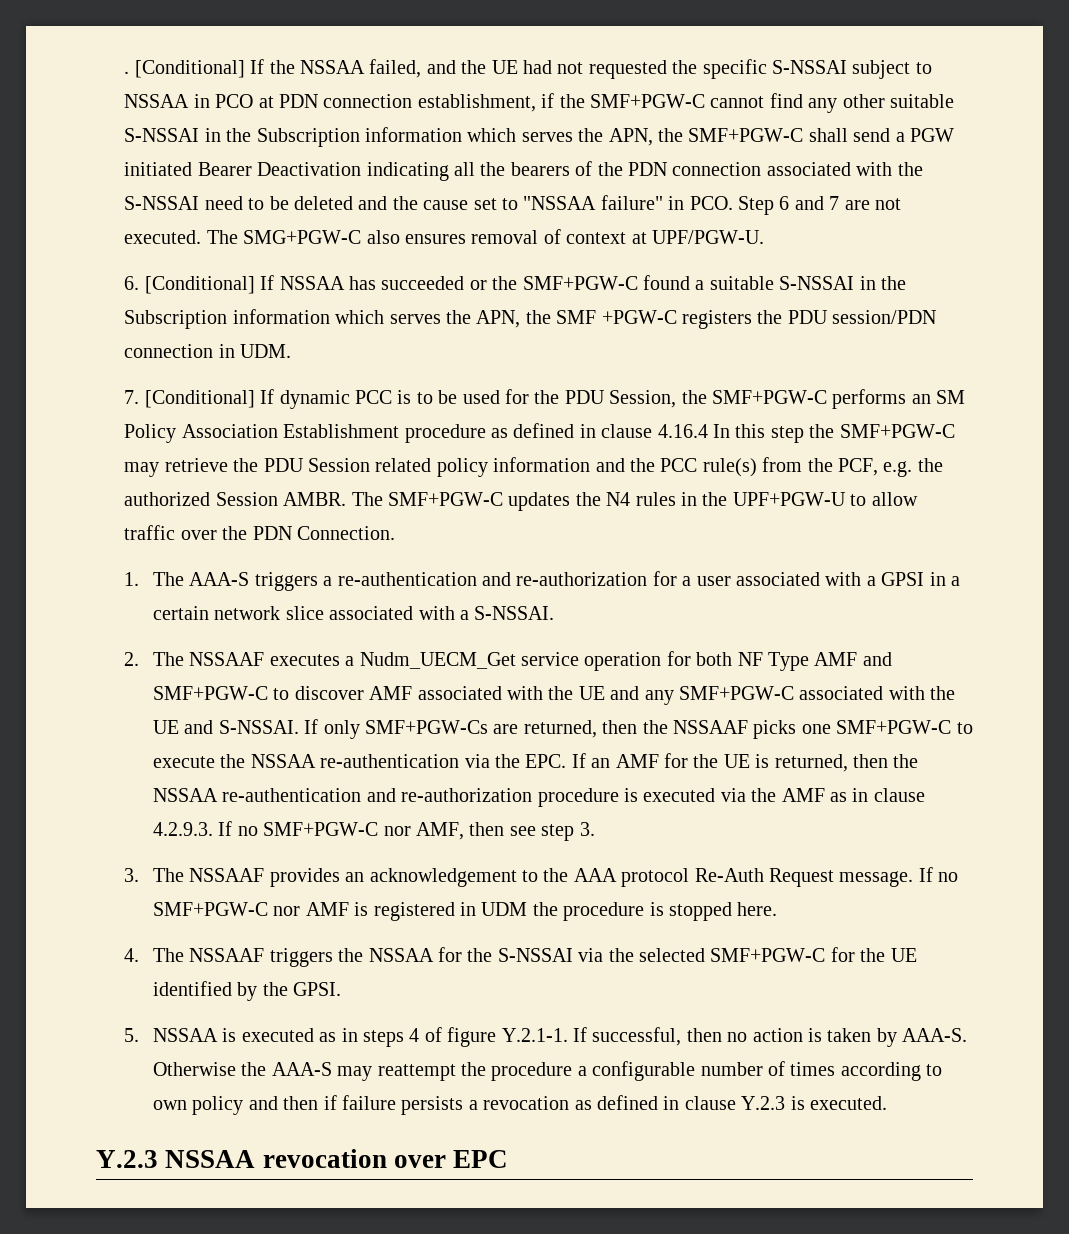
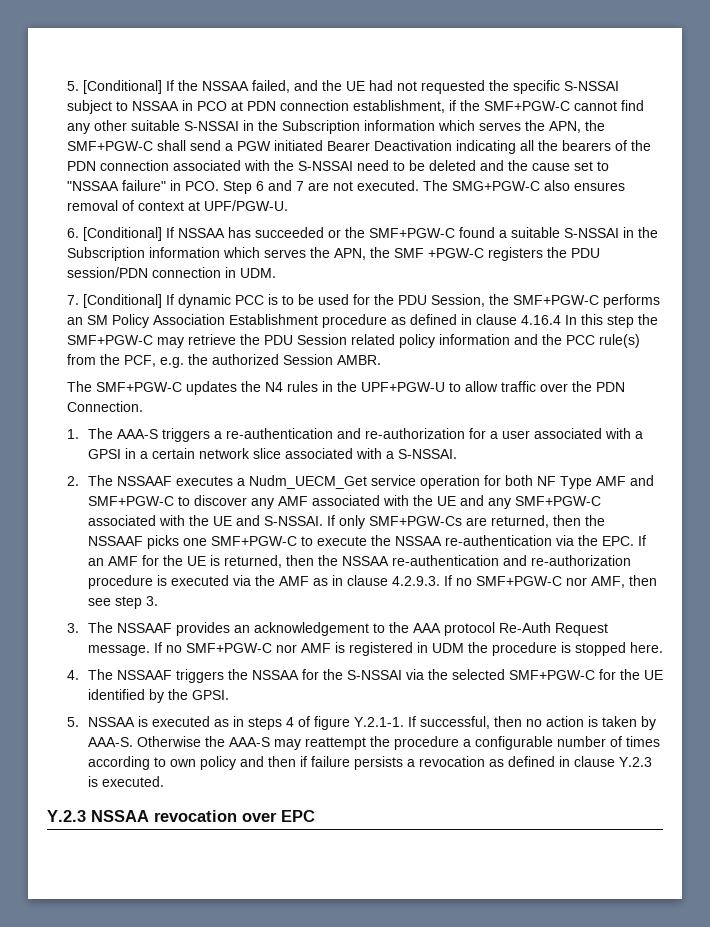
- . [Conditional] If the NSSAA failed, and the UE had not requested the specific S-NSSAI subject to NSSAA in PCO at PDN connection establishment, if the SMF+PGW-C cannot find any other suitable S-NSSAI in the Subscription information which serves the APN, the SMF+PGW-C shall send a PGW initiated Bearer Deactivation indicating all the bearers of the PDN connection associated with the S-NSSAI need to be deleted and the cause set to "NSSAA failure" in PCO. Step 6 and 7 are not executed.
+ 5. [Conditional] If the NSSAA failed, and the UE had not requested the specific S-NSSAI subject to NSSAA in PCO at PDN connection establishment, if the SMF+PGW-C cannot find any other suitable S-NSSAI in the Subscription information which serves the APN, the SMF+PGW-C shall send a PGW initiated Bearer Deactivation indicating all the bearers of the PDN connection associated with the S-NSSAI need to be deleted and the cause set to "NSSAA failure" in PCO. Step 6 and 7 are not executed.
- 7. [Conditional] If dynamic PCC is to be used for the PDU Session, the SMF+PGW-C performs an SM Policy Association Establishment procedure as defined in clause 4.16.4 In this step the SMF+PGW-C may retrieve the PDU Session related policy information and the PCC rule(s) from the PCF, e.g. the authorized Session AMBR. The SMF+PGW-C updates the N4 rules in the UPF+PGW-U to allow traffic over the PDN Connection.
+ 7. [Conditional] If dynamic PCC is to be used for the PDU Session, the SMF+PGW-C performs an SM Policy Association Establishment procedure as defined in clause 4.16.4 In this step the SMF+PGW-C may retrieve the PDU Session related policy information and the PCC rule(s) from the PCF, e.g. the authorized Session AMBR.
+ The SMF+PGW-C updates the N4 rules in the UPF+PGW-U to allow traffic over the PDN Connection.
- 2. The NSSAAF executes a Nudm_UECM_Get service operation for both NF Type AMF and SMF+PGW-C to discover AMF associated with the UE and any SMF+PGW-C associated with the UE and S-NSSAI.
+ 2. The NSSAAF executes a Nudm_UECM_Get service operation for both NF Type AMF and SMF+PGW-C to discover any AMF associated with the UE and any SMF+PGW-C associated with the UE and S-NSSAI.

